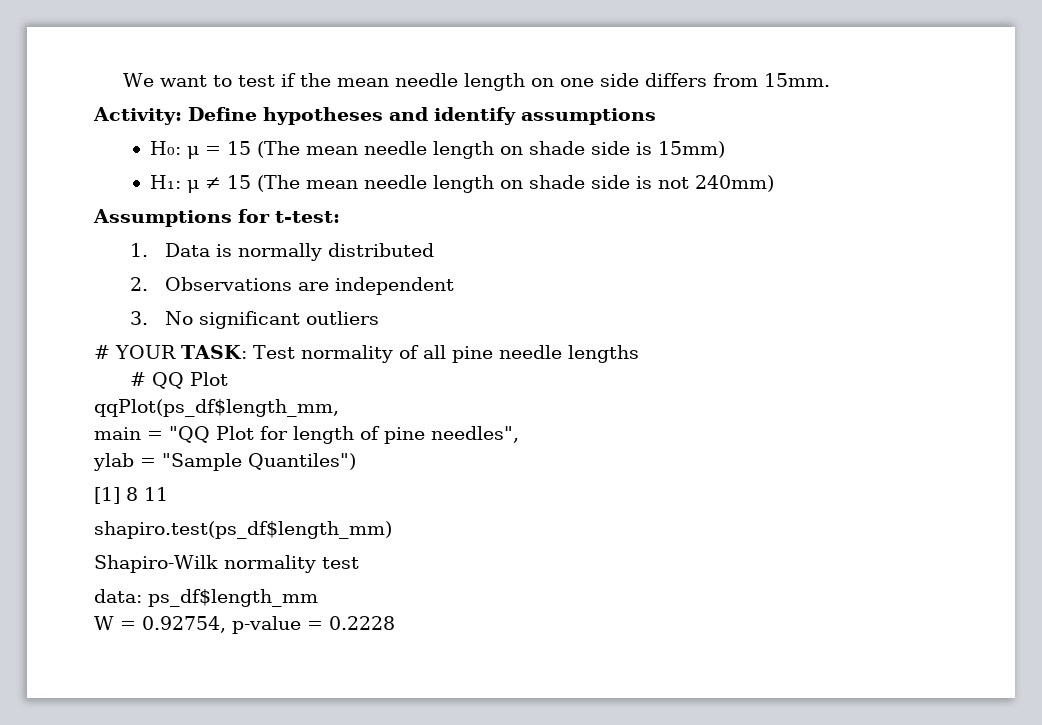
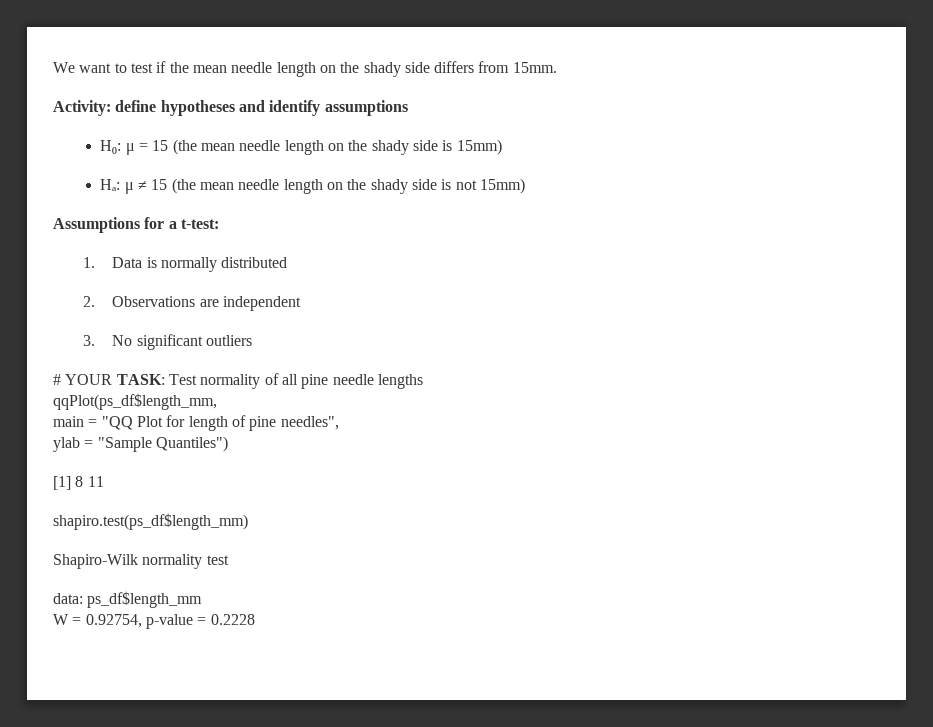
- We want to test if the mean needle length on one side differs from 15mm.
+ We want to test if the mean needle length on the shady side differs from 15mm.
- Activity: Define hypotheses and identify assumptions
+ Activity: define hypotheses and identify assumptions
- H₀: μ = 15 (The mean needle length on shade side is 15mm)
+ H₀: μ = 15 (the mean needle length on the shady side is 15mm)
- H₁: μ ≠ 15 (The mean needle length on shade side is not 240mm)
+ Hₐ: μ ≠ 15 (the mean needle length on the shady side is not 15mm)
- Assumptions for t-test:
+ Assumptions for a t-test:
- # QQ Plot

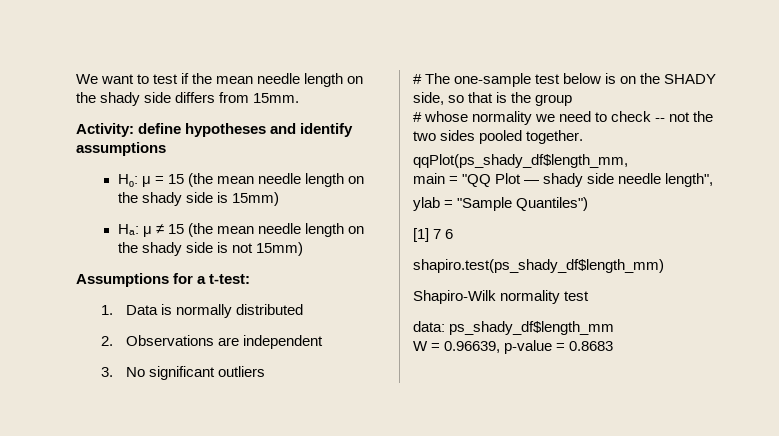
- # YOUR TASK: Test normality of all pine needle lengths
- qqPlot(ps_df$length_mm,
+ # The one-sample test below is on the SHADY side, so that is the group
+ # whose normality we need to check -- not the two sides pooled together.
+ qqPlot(ps_shady_df$length_mm,
- main = "QQ Plot for length of pine needles",
+ main = "QQ Plot — shady side needle length",
- [1] 8 11
- shapiro.test(ps_df$length_mm)
+ [1] 7 6
+ shapiro.test(ps_shady_df$length_mm)
- data: ps_df$length_mm
+ data: ps_shady_df$length_mm
- W = 0.92754, p-value = 0.2228
+ W = 0.96639, p-value = 0.8683

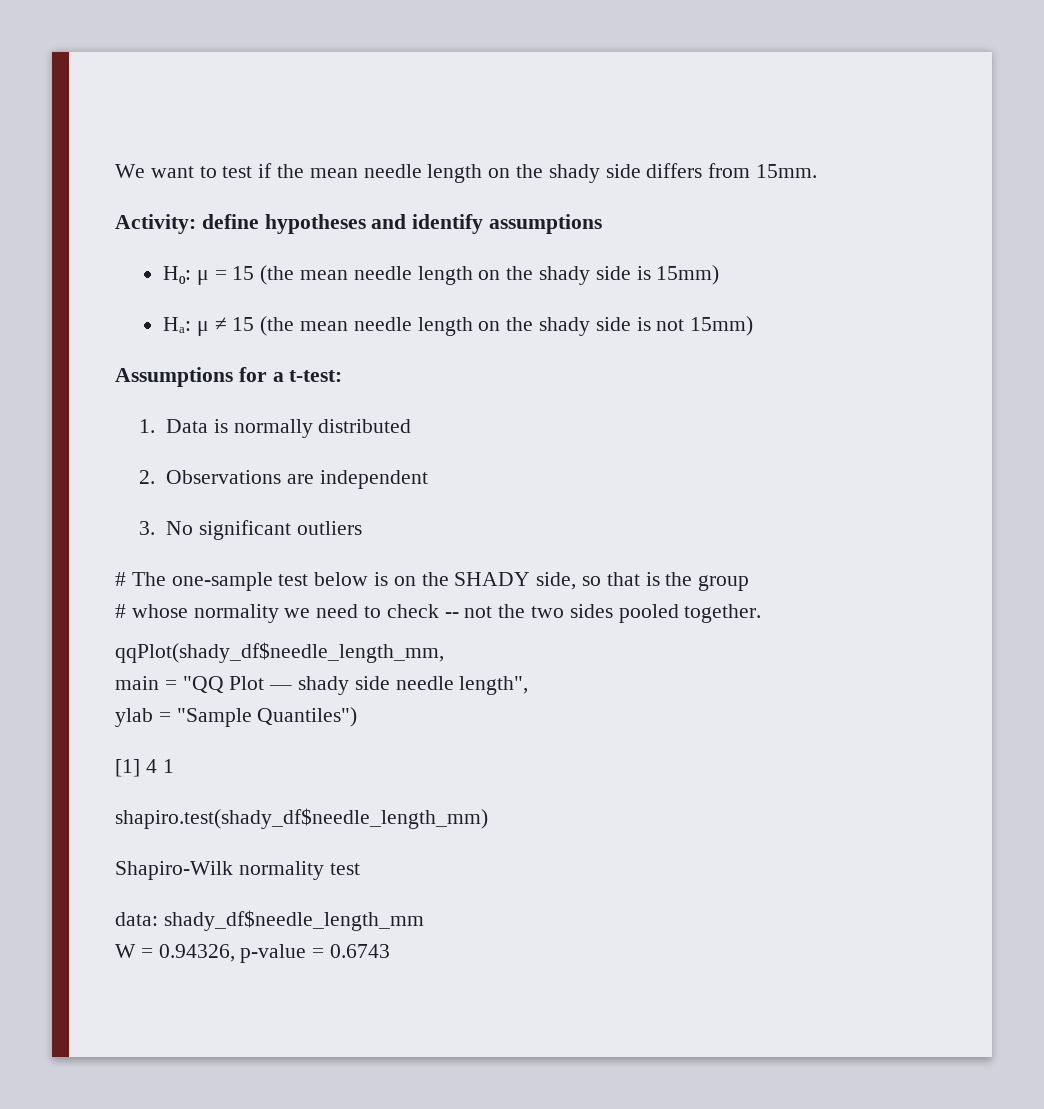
- qqPlot(ps_shady_df$length_mm,
+ qqPlot(shady_df$needle_length_mm,
- [1] 7 6
- shapiro.test(ps_shady_df$length_mm)
+ [1] 4 1
+ shapiro.test(shady_df$needle_length_mm)
- data: ps_shady_df$length_mm
+ data: shady_df$needle_length_mm
- W = 0.96639, p-value = 0.8683
+ W = 0.94326, p-value = 0.6743

